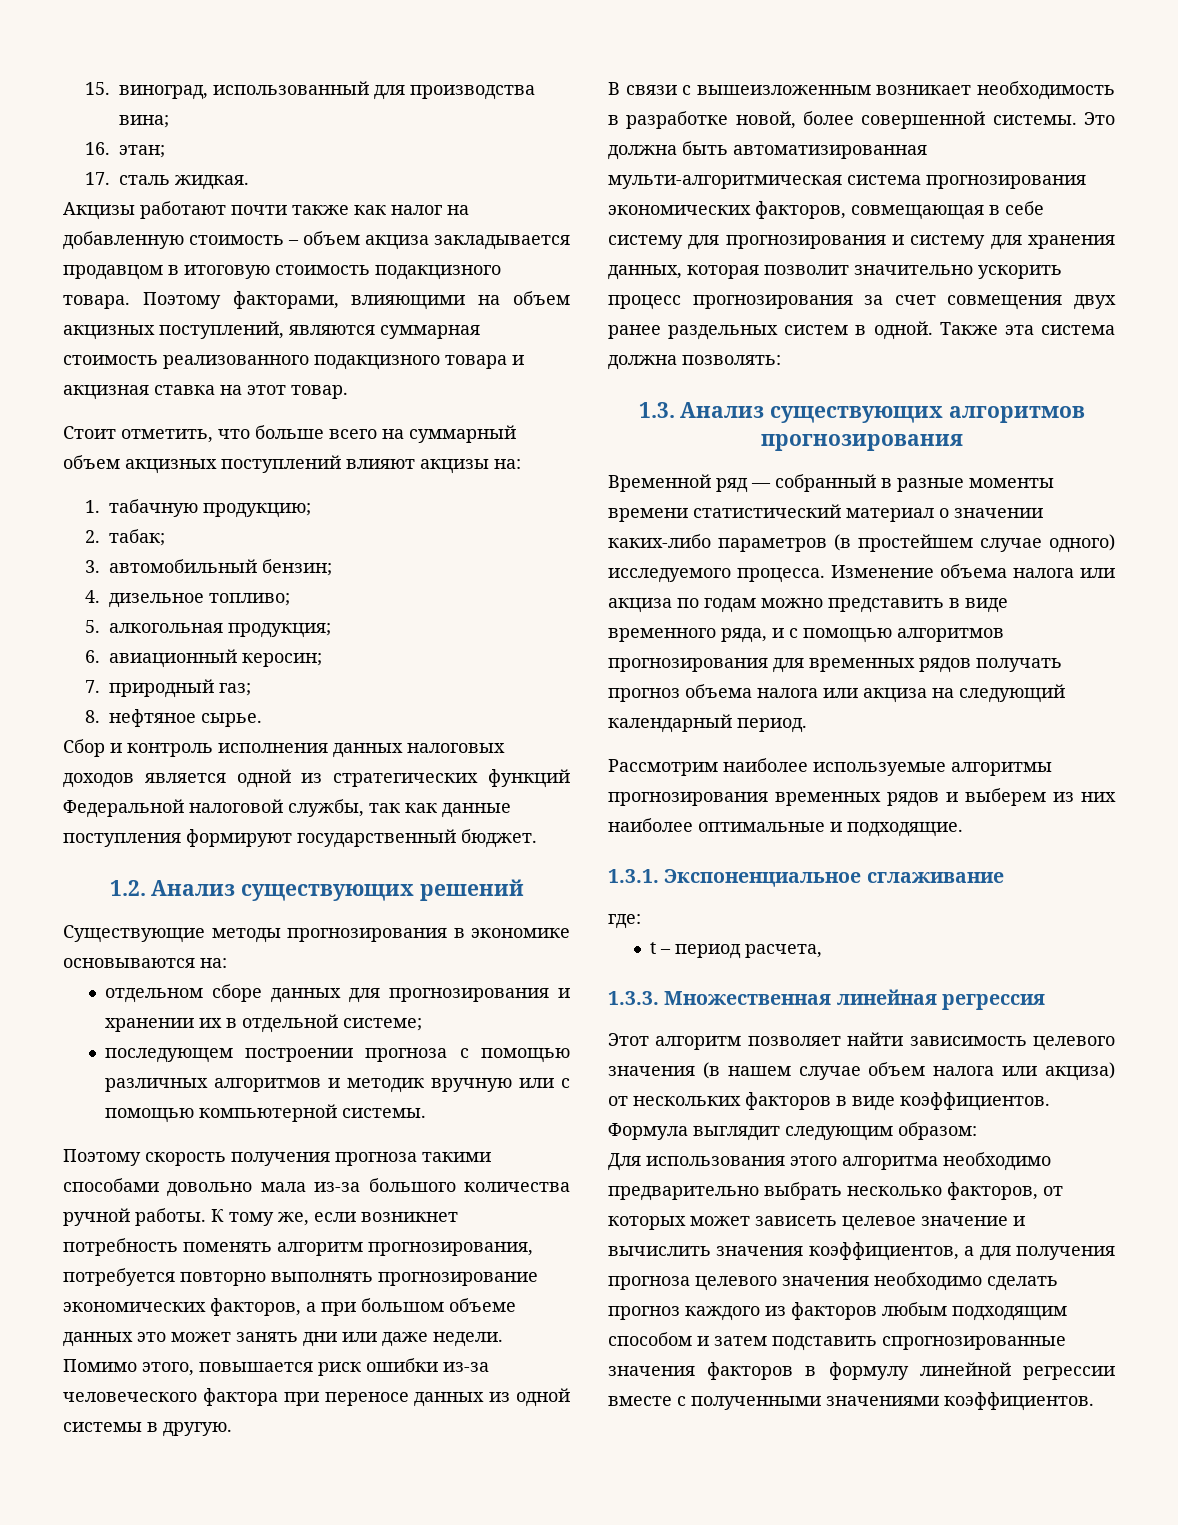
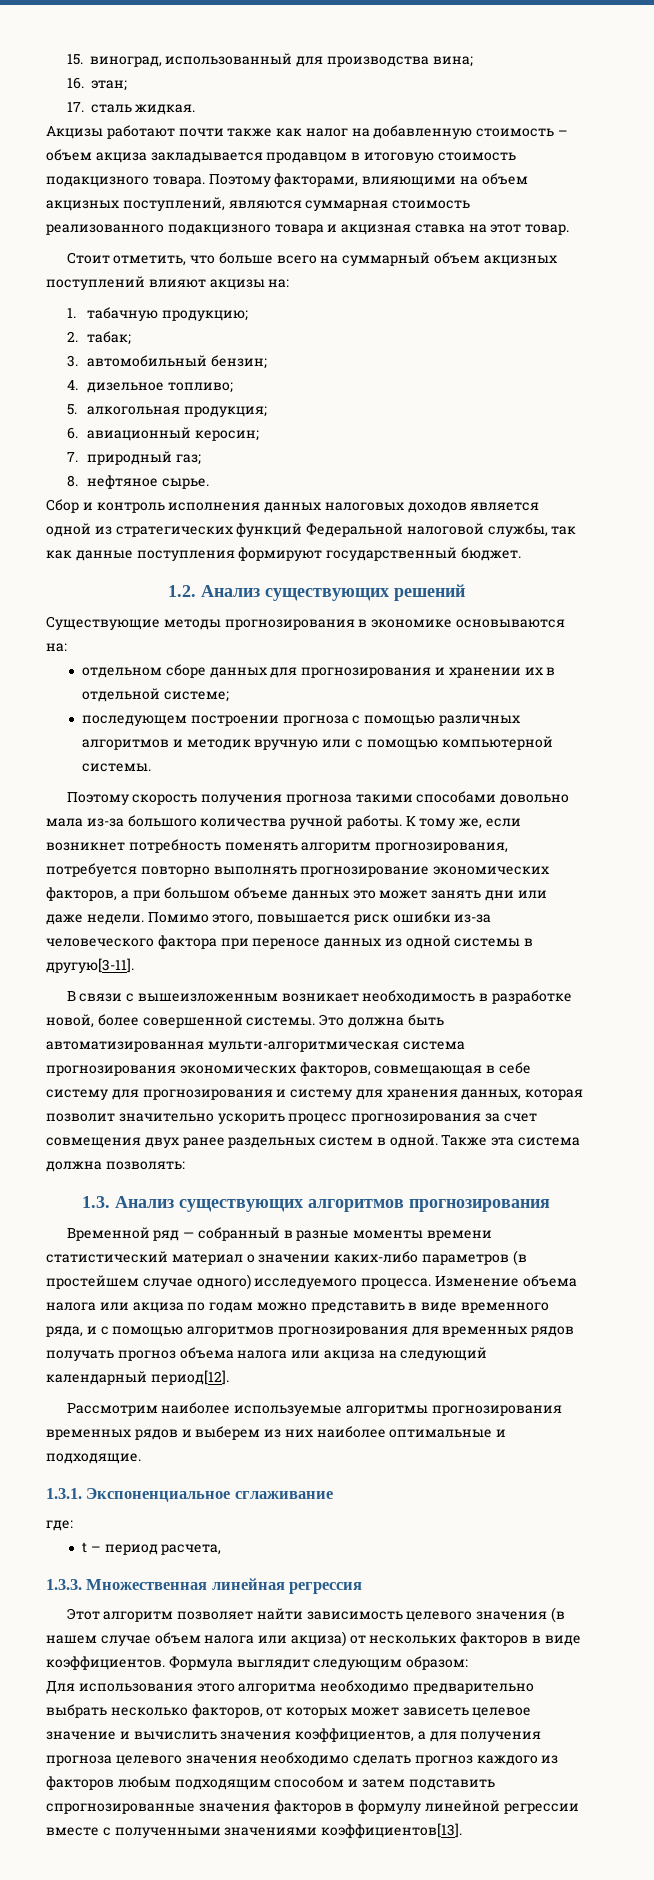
- Помимо этого, повышается риск ошибки из-за человеческого фактора при переносе данных из одной системы в другую.
+ Помимо этого, повышается риск ошибки из-за человеческого фактора при переносе данных из одной системы в другую[3-11].
- Изменение объема налога или акциза по годам можно представить в виде временного ряда, и с помощью алгоритмов прогнозирования для временных рядов получать прогноз объема налога или акциза на следующий календарный период.
+ Изменение объема налога или акциза по годам можно представить в виде временного ряда, и с помощью алгоритмов прогнозирования для временных рядов получать прогноз объема налога или акциза на следующий календарный период[12].
- Для использования этого алгоритма необходимо предварительно выбрать несколько факторов, от которых может зависеть целевое значение и вычислить значения коэффициентов, а для получения прогноза целевого значения необходимо сделать прогноз каждого из факторов любым подходящим способом и затем подставить спрогнозированные значения факторов в формулу линейной регрессии вместе с полученными значениями коэффициентов.
+ Для использования этого алгоритма необходимо предварительно выбрать несколько факторов, от которых может зависеть целевое значение и вычислить значения коэффициентов, а для получения прогноза целевого значения необходимо сделать прогноз каждого из факторов любым подходящим способом и затем подставить спрогнозированные значения факторов в формулу линейной регрессии вместе с полученными значениями коэффициентов[13].

